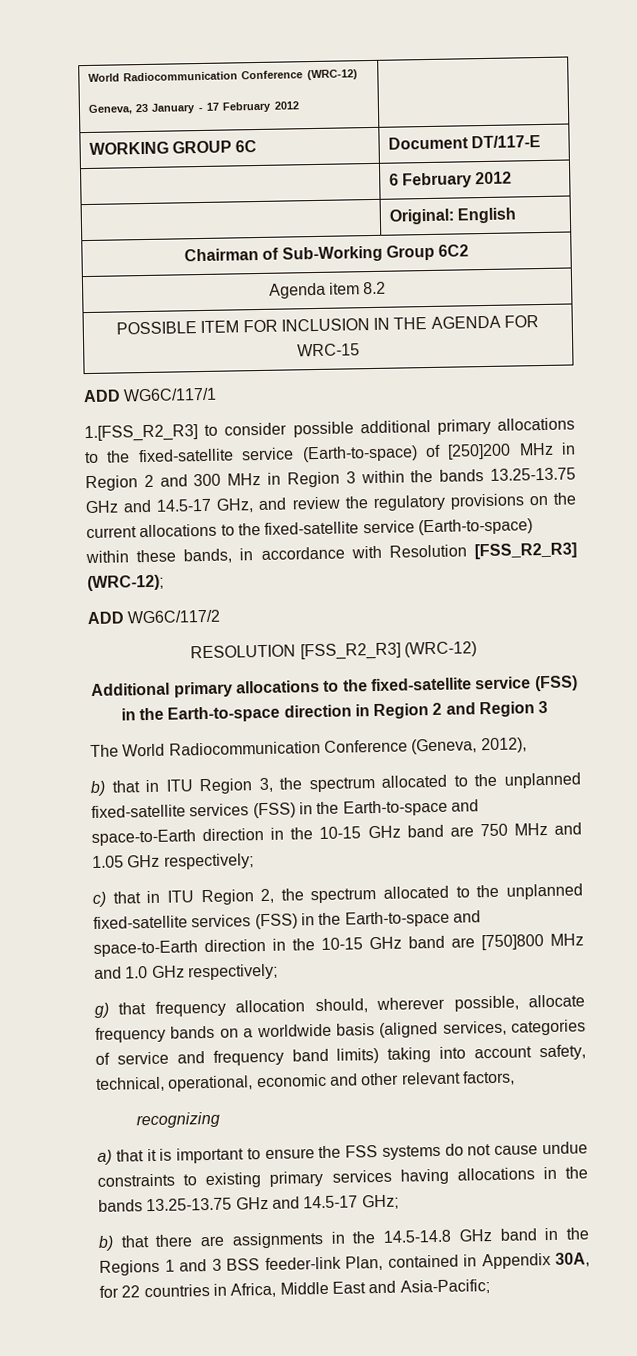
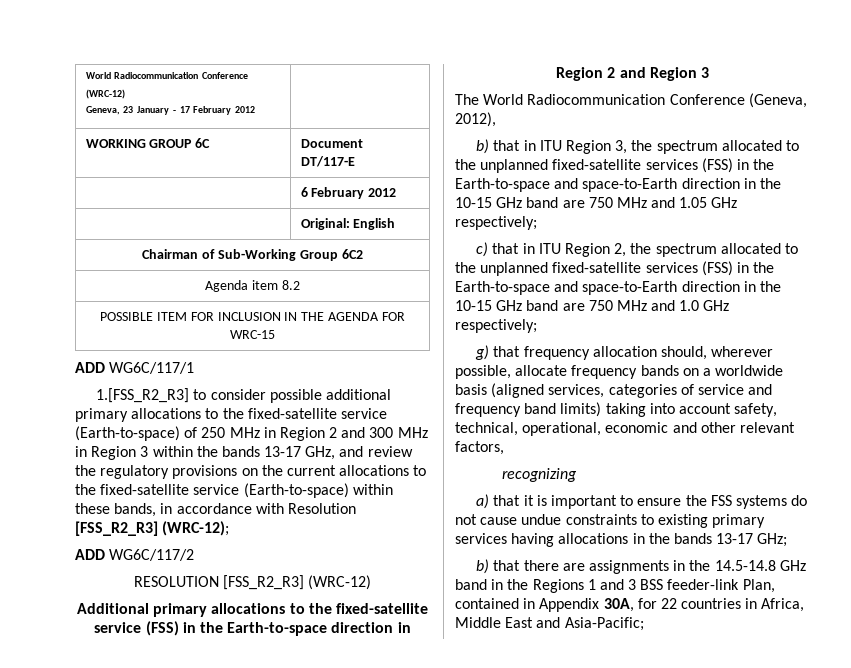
- 1.[FSS_R2_R3] to consider possible additional primary allocations to the fixed-satellite service (Earth-to-space) of [250]200 MHz in Region 2 and 300 MHz in Region 3 within the bands 13.25-13.75 GHz and 14.5-17 GHz, and review the regulatory provisions on the current allocations to the fixed-satellite service (Earth-to-space) within these bands, in accordance with Resolution [FSS_R2_R3] (WRC-12);
+ 1.[FSS_R2_R3] to consider possible additional primary allocations to the fixed-satellite service (Earth-to-space) of 250 MHz in Region 2 and 300 MHz in Region 3 within the bands 13-17 GHz, and review the regulatory provisions on the current allocations to the fixed-satellite service (Earth-to-space) within these bands, in accordance with Resolution [FSS_R2_R3] (WRC-12);
- c) that in ITU Region 2, the spectrum allocated to the unplanned fixed-satellite services (FSS) in the Earth-to-space and space-to-Earth direction in the 10-15 GHz band are [750]800 MHz and 1.0 GHz respectively;
+ c) that in ITU Region 2, the spectrum allocated to the unplanned fixed-satellite services (FSS) in the Earth-to-space and space-to-Earth direction in the 10-15 GHz band are 750 MHz and 1.0 GHz respectively;
- a) that it is important to ensure the FSS systems do not cause undue constraints to existing primary services having allocations in the bands 13.25-13.75 GHz and 14.5-17 GHz;
+ a) that it is important to ensure the FSS systems do not cause undue constraints to existing primary services having allocations in the bands 13-17 GHz;

